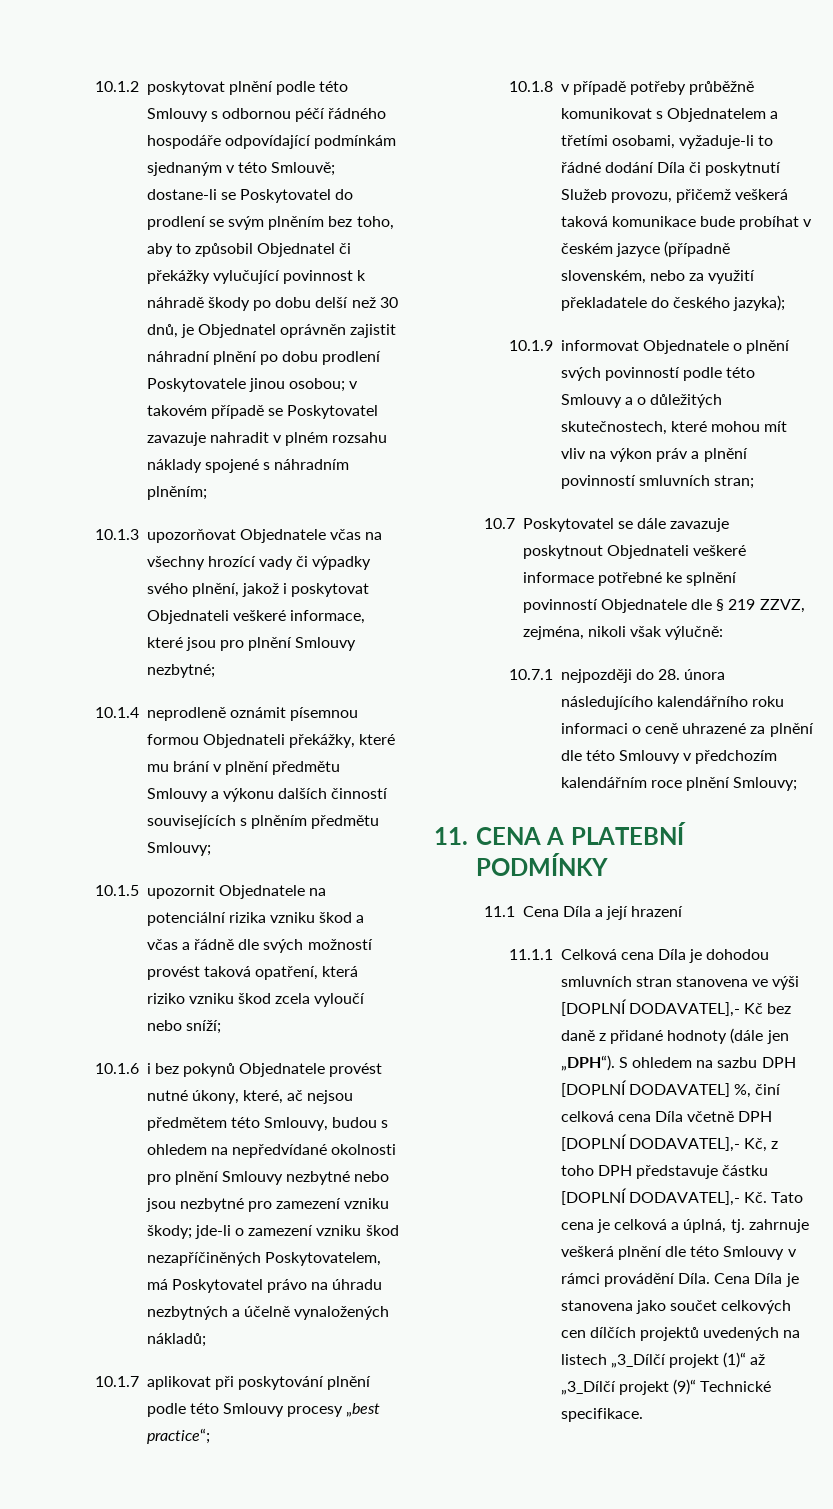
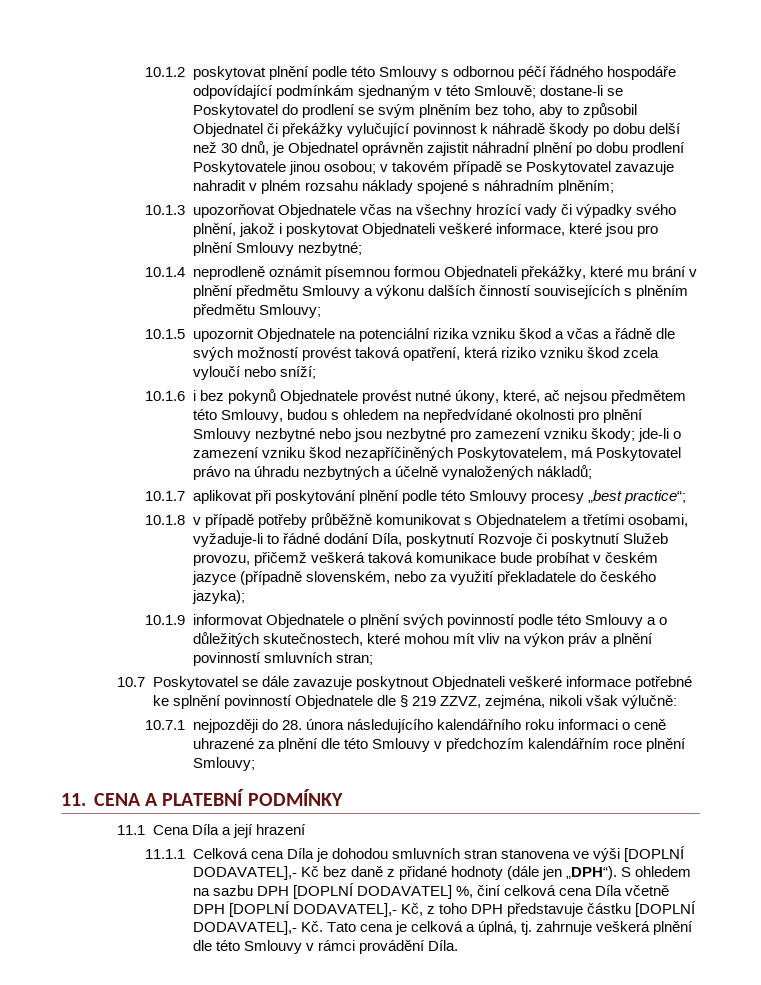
- 10.1.8 v případě potřeby průběžně komunikovat s Objednatelem a třetími osobami, vyžaduje-li to řádné dodání Díla či poskytnutí Služeb provozu, přičemž veškerá taková komunikace bude probíhat v českém jazyce (případně slovenském, nebo za využití překladatele do českého jazyka);
+ 10.1.8 v případě potřeby průběžně komunikovat s Objednatelem a třetími osobami, vyžaduje-li to řádné dodání Díla, poskytnutí Rozvoje či poskytnutí Služeb provozu, přičemž veškerá taková komunikace bude probíhat v českém jazyce (případně slovenském, nebo za využití překladatele do českého jazyka);
- Cena Díla je stanovena jako součet celkových cen dílčích projektů uvedených na listech „3_Dílčí projekt (1)“ až „3_Dílčí projekt (9)“ Technické specifikace.

